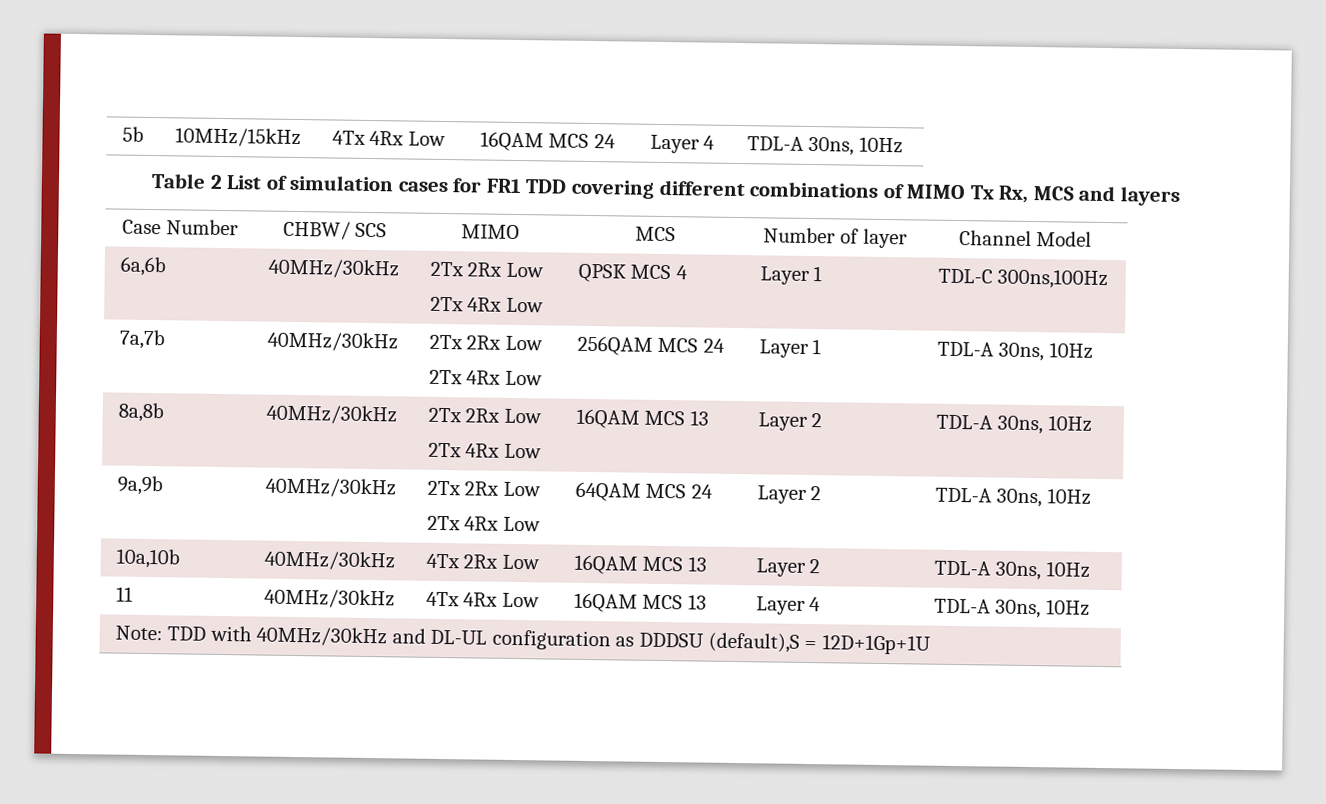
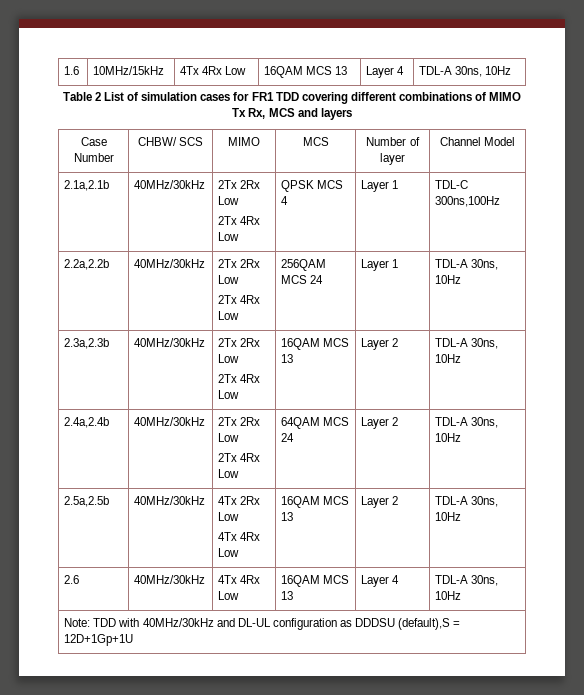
- 5b | 10MHz/15kHz | 4Tx 4Rx Low | 16QAM MCS 24 | Layer 4 | TDL-A 30ns, 10Hz
+ 1.6 | 10MHz/15kHz | 4Tx 4Rx Low | 16QAM MCS 13 | Layer 4 | TDL-A 30ns, 10Hz
- 6a,6b | 40MHz/30kHz | 2Tx 2Rx Low
+ 2.1a,2.1b | 40MHz/30kHz | 2Tx 2Rx Low
- 7a,7b | 40MHz/30kHz | 2Tx 2Rx Low
+ 2.2a,2.2b | 40MHz/30kHz | 2Tx 2Rx Low
- 8a,8b | 40MHz/30kHz | 2Tx 2Rx Low
+ 2.3a,2.3b | 40MHz/30kHz | 2Tx 2Rx Low
- 9a,9b | 40MHz/30kHz | 2Tx 2Rx Low
+ 2.4a,2.4b | 40MHz/30kHz | 2Tx 2Rx Low
- 10a,10b | 40MHz/30kHz | 4Tx 2Rx Low | 16QAM MCS 13 | Layer 2 | TDL-A 30ns, 10Hz
- 11 | 40MHz/30kHz | 4Tx 4Rx Low | 16QAM MCS 13 | Layer 4 | TDL-A 30ns, 10Hz
+ 2.5a,2.5b | 40MHz/30kHz | 4Tx 2Rx Low
+ 4Tx 4Rx Low | 16QAM MCS 13 | Layer 2 | TDL-A 30ns, 10Hz
+ 2.6 | 40MHz/30kHz | 4Tx 4Rx Low | 16QAM MCS 13 | Layer 4 | TDL-A 30ns, 10Hz

